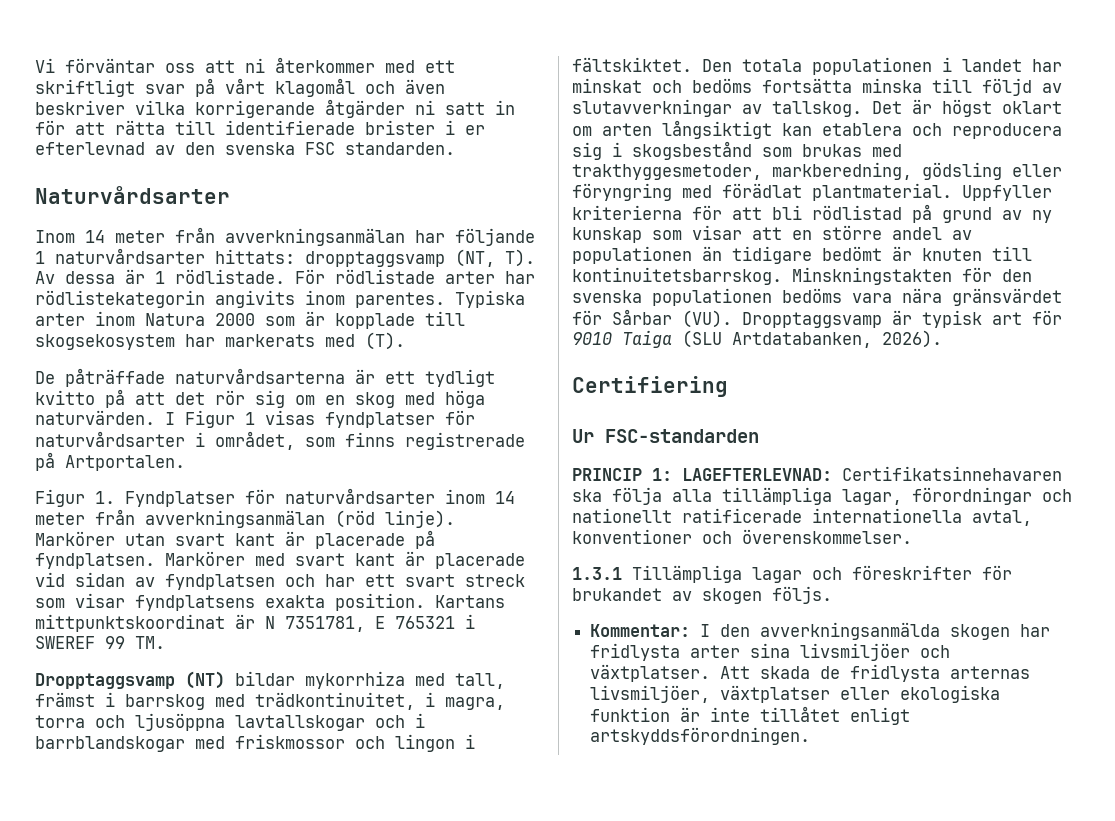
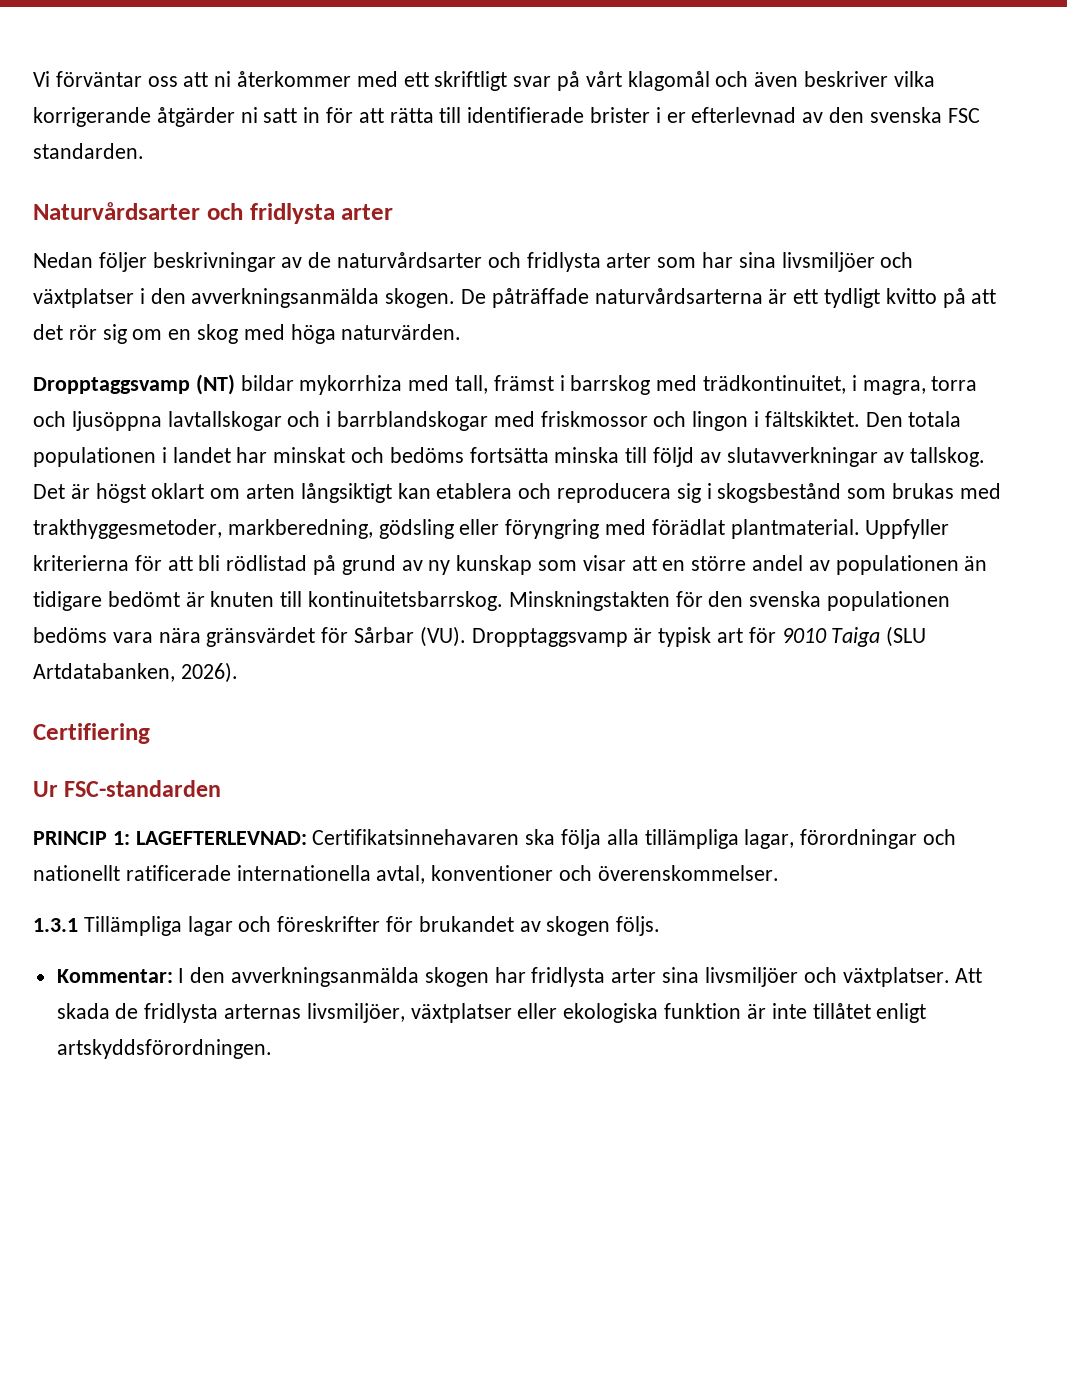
- Naturvårdsarter
- Inom 14 meter från avverkningsanmälan har följande 1 naturvårdsarter hittats: dropptaggsvamp (NT, T). Av dessa är 1 rödlistade. För rödlistade arter har rödlistekategorin angivits inom parentes. Typiska arter inom Natura 2000 som är kopplade till skogsekosystem har markerats med (T).
- De påträffade naturvårdsarterna är ett tydligt kvitto på att det rör sig om en skog med höga naturvärden. I Figur 1 visas fyndplatser för naturvårdsarter i området, som finns registrerade på Artportalen.
- Figur 1. Fyndplatser för naturvårdsarter inom 14 meter från avverkningsanmälan (röd linje). Markörer utan svart kant är placerade på fyndplatsen. Markörer med svart kant är placerade vid sidan av fyndplatsen och har ett svart streck som visar fyndplatsens exakta position. Kartans mittpunktskoordinat är N 7351781, E 765321 i SWEREF 99 TM.
+ Naturvårdsarter och fridlysta arter
+ Nedan följer beskrivningar av de naturvårdsarter och fridlysta arter som har sina livsmiljöer och växtplatser i den avverkningsanmälda skogen. De påträffade naturvårdsarterna är ett tydligt kvitto på att det rör sig om en skog med höga naturvärden.

